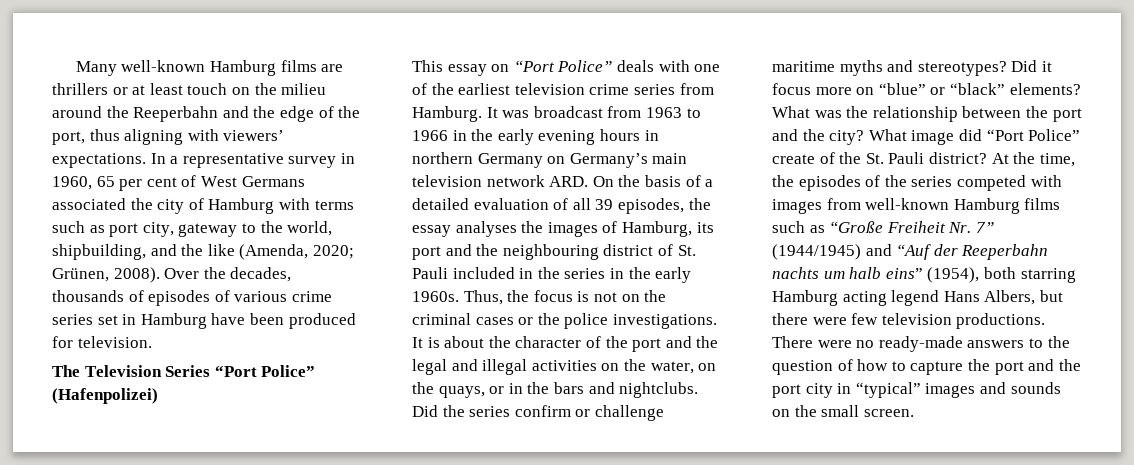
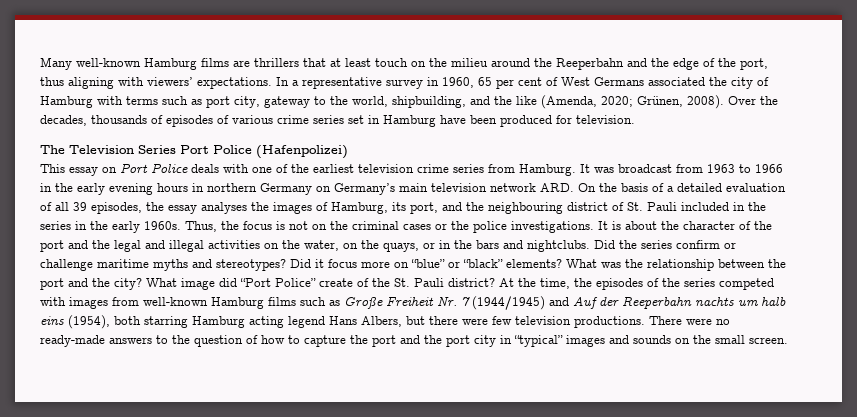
- Many well-known Hamburg films are thrillers or at least touch on the milieu around the Reeperbahn and the edge of the port, thus aligning with viewers’ expectations.
+ Many well-known Hamburg films are thrillers that at least touch on the milieu around the Reeperbahn and the edge of the port, thus aligning with viewers’ expectations.
- The Television Series “Port Police” (Hafenpolizei)
+ The Television Series Port Police (Hafenpolizei)
- This essay on “Port Police” deals with one of the earliest television crime series from Hamburg.
+ This essay on Port Police deals with one of the earliest television crime series from Hamburg.
- It was broadcast from 1963 to 1966 in the early evening hours in northern Germany on Germany’s main television network ARD. On the basis of a detailed evaluation of all 39 episodes, the essay analyses the images of Hamburg, its port and the neighbouring district of St. Pauli included in the series in the early 1960s.
+ It was broadcast from 1963 to 1966 in the early evening hours in northern Germany on Germany’s main television network ARD. On the basis of a detailed evaluation of all 39 episodes, the essay analyses the images of Hamburg, its port, and the neighbouring district of St. Pauli included in the series in the early 1960s.
- At the time, the episodes of the series competed with images from well-known Hamburg films such as “Große Freiheit Nr. 7” (1944/1945) and “Auf der Reeperbahn nachts um halb eins” (1954), both starring Hamburg acting legend Hans Albers, but there were few television productions.
+ At the time, the episodes of the series competed with images from well-known Hamburg films such as Große Freiheit Nr. 7 (1944/1945) and Auf der Reeperbahn nachts um halb eins (1954), both starring Hamburg acting legend Hans Albers, but there were few television productions.

